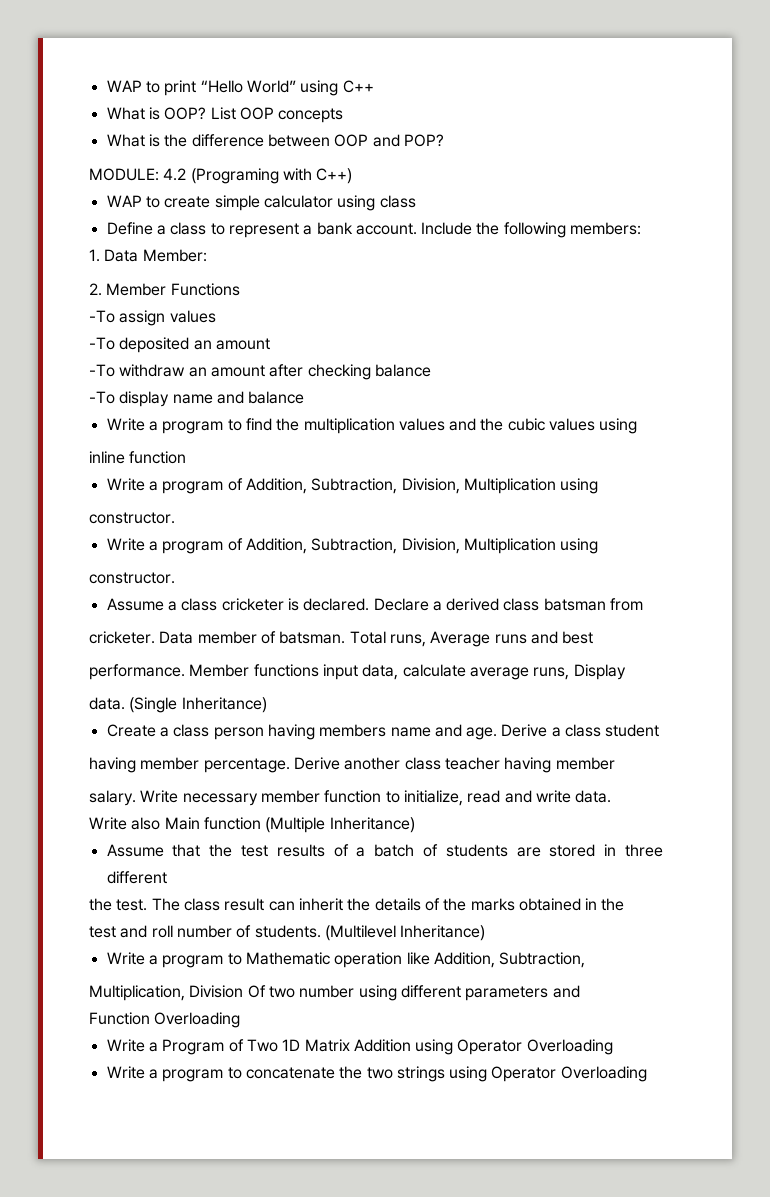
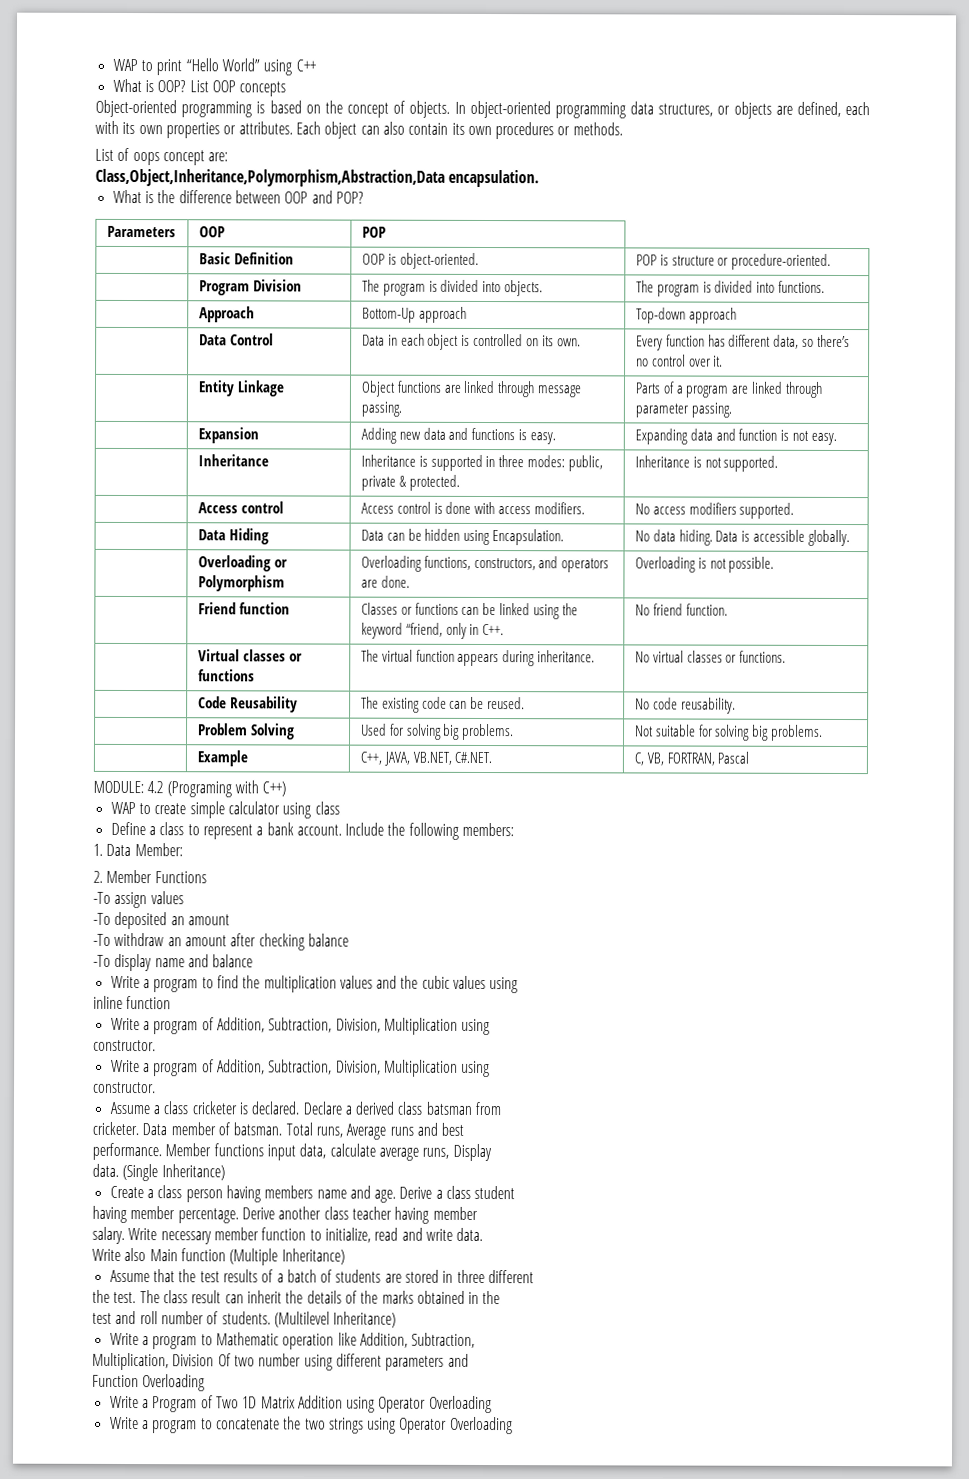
+ Object-oriented programming is based on the concept of objects. In object-oriented programming data structures, or objects are defined, each with its own properties or attributes. Each object can also contain its own procedures or methods.
+ List of oops concept are:
+ Class,Object,Inheritance,Polymorphism,Abstraction,Data encapsulation.
+ Parameters | OOP | POP
+ | Basic Definition | OOP is object-oriented. | POP is structure or procedure-oriented.
+ | Program Division | The program is divided into objects. | The program is divided into functions.
+ | Approach | Bottom-Up approach | Top-down approach
+ | Data Control | Data in each object is controlled on its own. | Every function has different data, so there’s no control over it.
+ | Entity Linkage | Object functions are linked through message passing. | Parts of a program are linked through parameter passing.
+ | Expansion | Adding new data and functions is easy. | Expanding data and function is not easy.
+ | Inheritance | Inheritance is supported in three modes: public, private & protected. | Inheritance is not supported.
+ | Access control | Access control is done with access modifiers. | No access modifiers supported.
+ | Data Hiding | Data can be hidden using Encapsulation. | No data hiding. Data is accessible globally.
+ | Overloading or Polymorphism | Overloading functions, constructors, and operators are done. | Overloading is not possible.
+ | Friend function | Classes or functions can be linked using the keyword “friend, only in C++. | No friend function.
+ | Virtual classes or functions | The virtual function appears during inheritance. | No virtual classes or functions.
+ | Code Reusability | The existing code can be reused. | No code reusability.
+ | Problem Solving | Used for solving big problems. | Not suitable for solving big problems.
+ | Example | C++, JAVA, VB.NET, C#.NET. | C, VB, FORTRAN, Pascal

